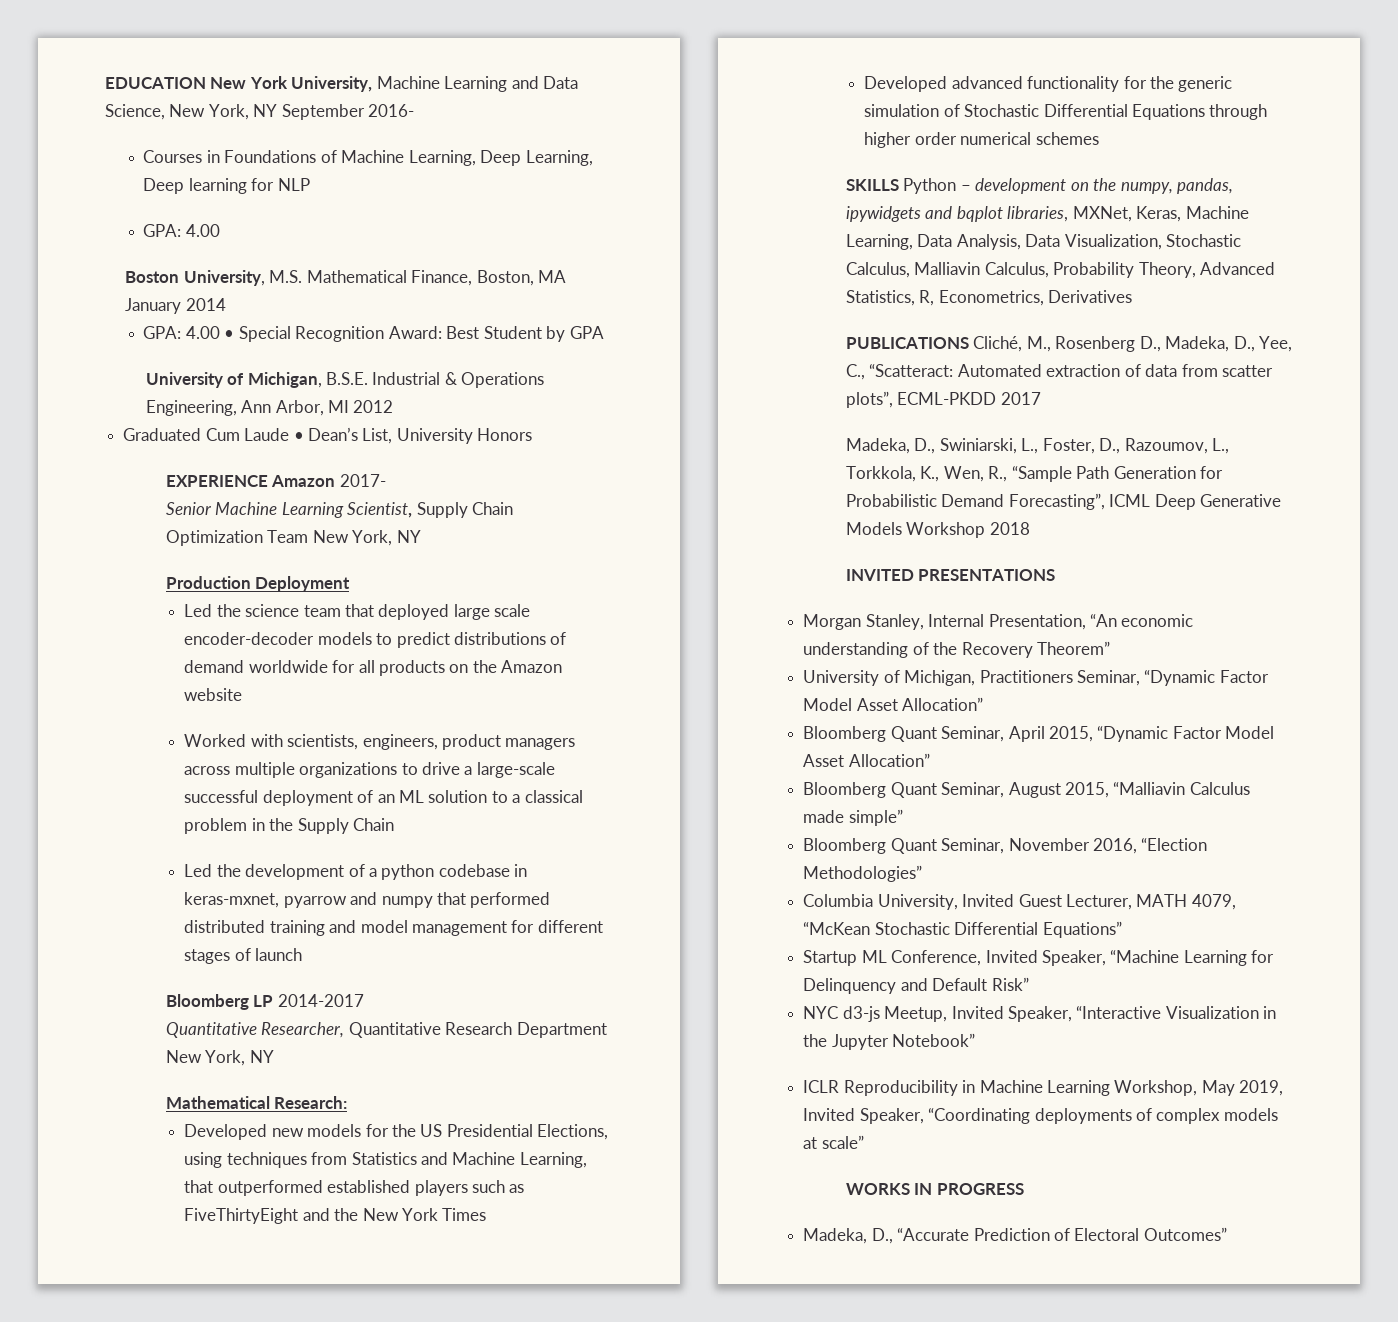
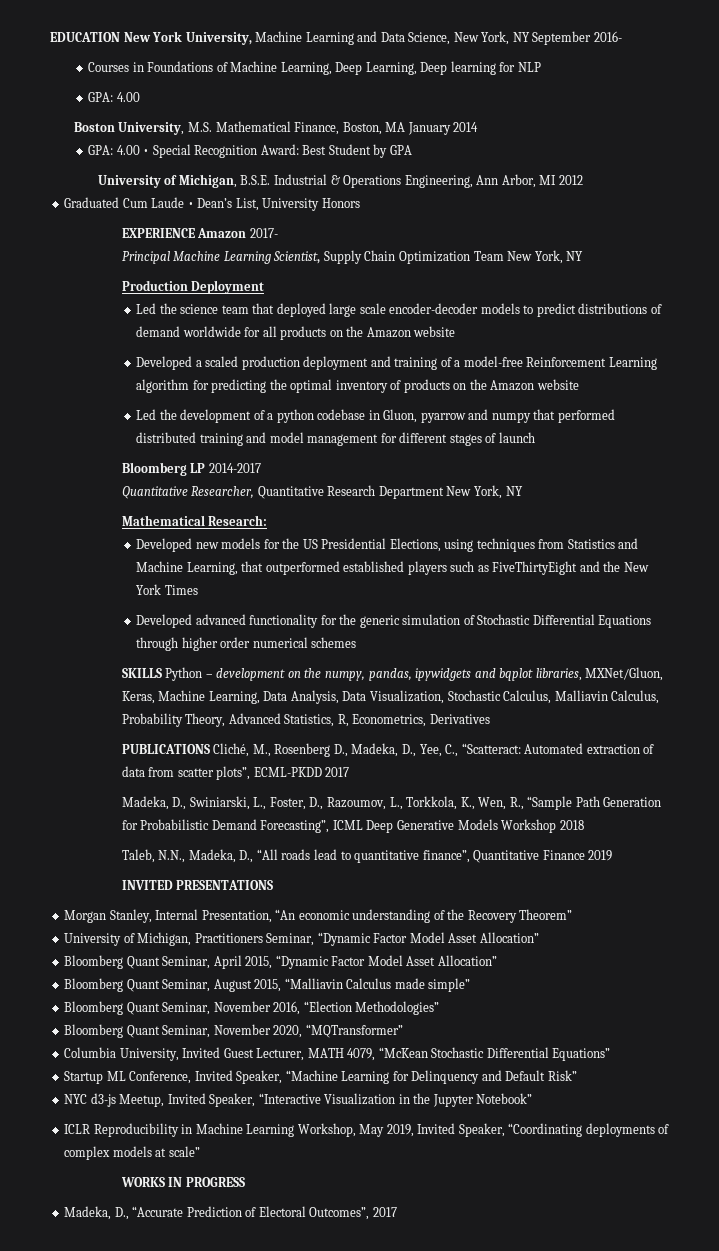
- Senior Machine Learning Scientist, Supply Chain Optimization Team New York, NY
+ Principal Machine Learning Scientist, Supply Chain Optimization Team New York, NY
- Worked with scientists, engineers, product managers across multiple organizations to drive a large-scale successful deployment of an ML solution to a classical problem in the Supply Chain
+ Developed a scaled production deployment and training of a model-free Reinforcement Learning algorithm for predicting the optimal inventory of products on the Amazon website
- Led the development of a python codebase in keras-mxnet, pyarrow and numpy that performed distributed training and model management for different stages of launch
+ Led the development of a python codebase in Gluon, pyarrow and numpy that performed distributed training and model management for different stages of launch
- SKILLS Python – development on the numpy, pandas, ipywidgets and bqplot libraries, MXNet, Keras, Machine Learning, Data Analysis, Data Visualization, Stochastic Calculus, Malliavin Calculus, Probability Theory, Advanced Statistics, R, Econometrics, Derivatives
+ SKILLS Python – development on the numpy, pandas, ipywidgets and bqplot libraries, MXNet/Gluon, Keras, Machine Learning, Data Analysis, Data Visualization, Stochastic Calculus, Malliavin Calculus, Probability Theory, Advanced Statistics, R, Econometrics, Derivatives
+ Taleb, N.N., Madeka, D., “All roads lead to quantitative finance”, Quantitative Finance 2019
+ Bloomberg Quant Seminar, November 2020, “MQTransformer”
- Madeka, D., “Accurate Prediction of Electoral Outcomes”
+ Madeka, D., “Accurate Prediction of Electoral Outcomes”, 2017

